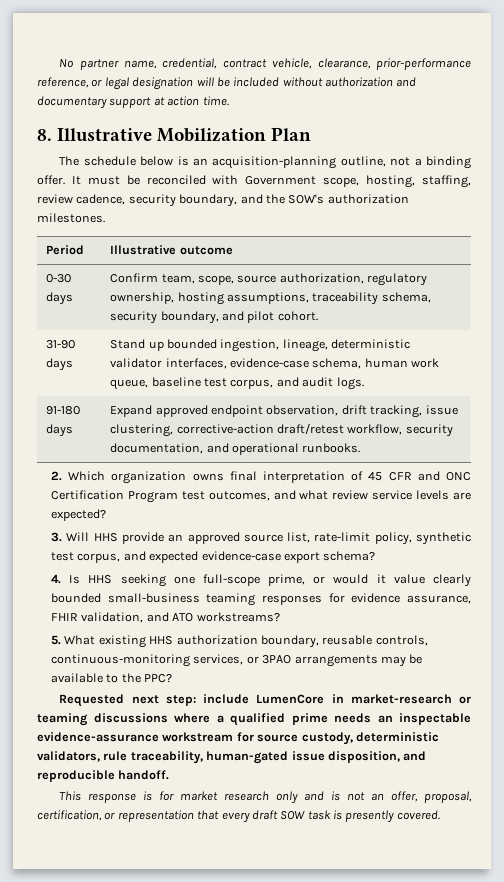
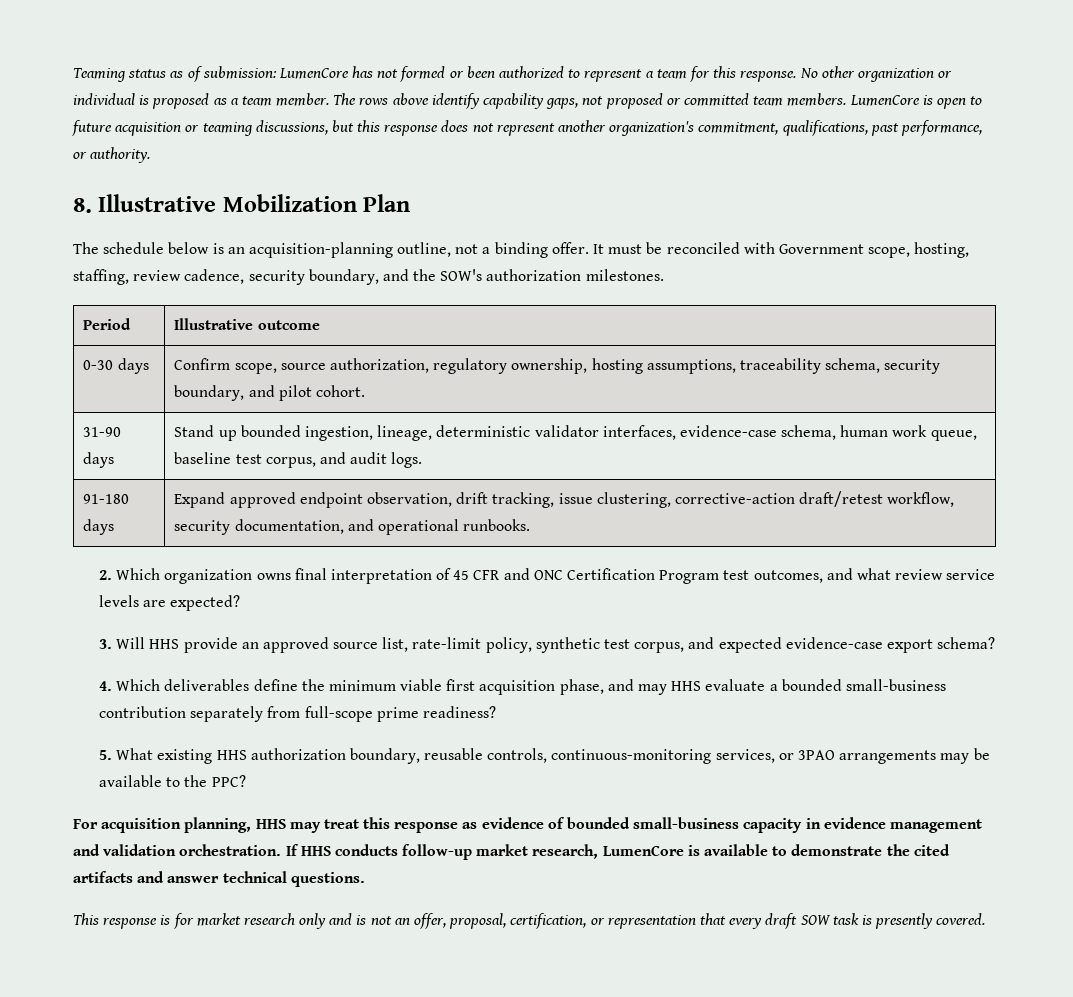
- No partner name, credential, contract vehicle, clearance, prior-performance reference, or legal designation will be included without authorization and documentary support at action time.
+ Teaming status as of submission: LumenCore has not formed or been authorized to represent a team for this response. No other organization or individual is proposed as a team member. The rows above identify capability gaps, not proposed or committed team members. LumenCore is open to future acquisition or teaming discussions, but this response does not represent another organization's commitment, qualifications, past performance, or authority.
- 0-30 days | Confirm team, scope, source authorization, regulatory ownership, hosting assumptions, traceability schema, security boundary, and pilot cohort.
+ 0-30 days | Confirm scope, source authorization, regulatory ownership, hosting assumptions, traceability schema, security boundary, and pilot cohort.
- 4. Is HHS seeking one full-scope prime, or would it value clearly bounded small-business teaming responses for evidence assurance, FHIR validation, and ATO workstreams?
+ 4. Which deliverables define the minimum viable first acquisition phase, and may HHS evaluate a bounded small-business contribution separately from full-scope prime readiness?
- Requested next step: include LumenCore in market-research or teaming discussions where a qualified prime needs an inspectable evidence-assurance workstream for source custody, deterministic validators, rule traceability, human-gated issue disposition, and reproducible handoff.
+ For acquisition planning, HHS may treat this response as evidence of bounded small-business capacity in evidence management and validation orchestration. If HHS conducts follow-up market research, LumenCore is available to demonstrate the cited artifacts and answer technical questions.

